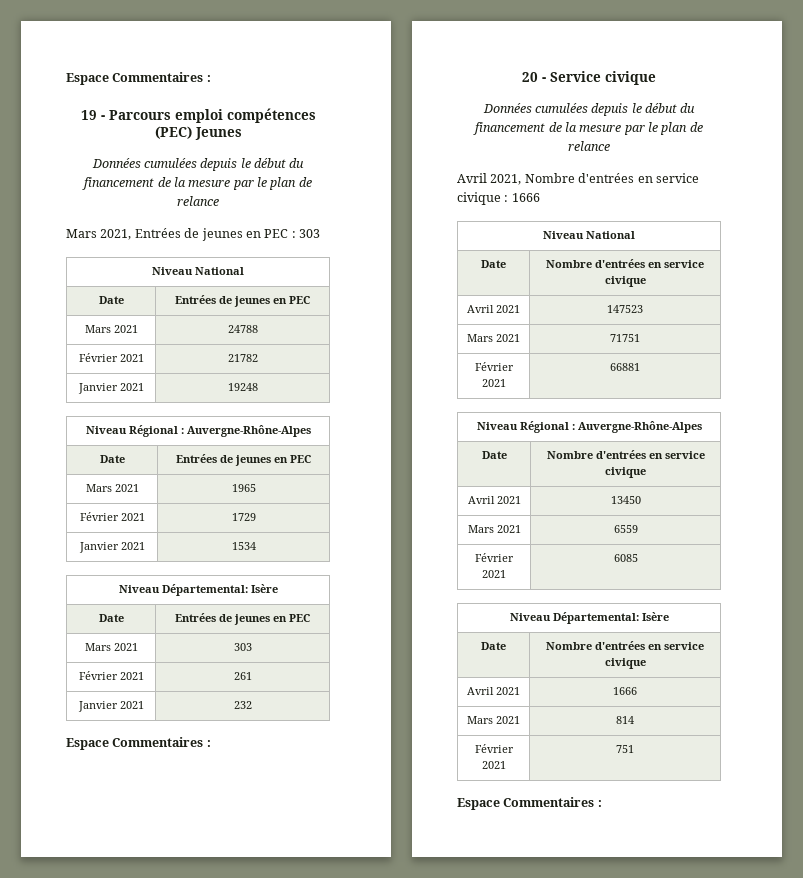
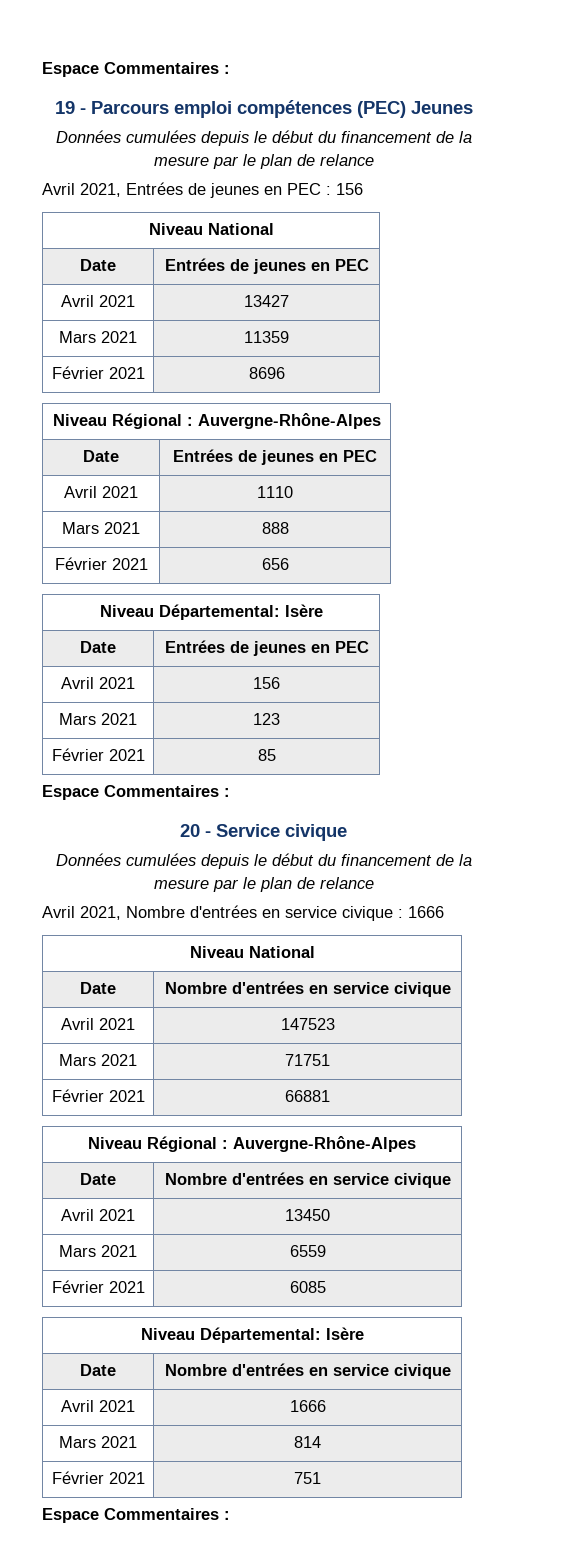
- Mars 2021, Entrées de jeunes en PEC : 303
+ Avril 2021, Entrées de jeunes en PEC : 156
- Mars 2021 | 24788
- Février 2021 | 21782
- Janvier 2021 | 19248
+ Avril 2021 | 13427
+ Mars 2021 | 11359
+ Février 2021 | 8696
- Mars 2021 | 1965
- Février 2021 | 1729
- Janvier 2021 | 1534
+ Avril 2021 | 1110
+ Mars 2021 | 888
+ Février 2021 | 656
- Mars 2021 | 303
- Février 2021 | 261
- Janvier 2021 | 232
+ Avril 2021 | 156
+ Mars 2021 | 123
+ Février 2021 | 85

